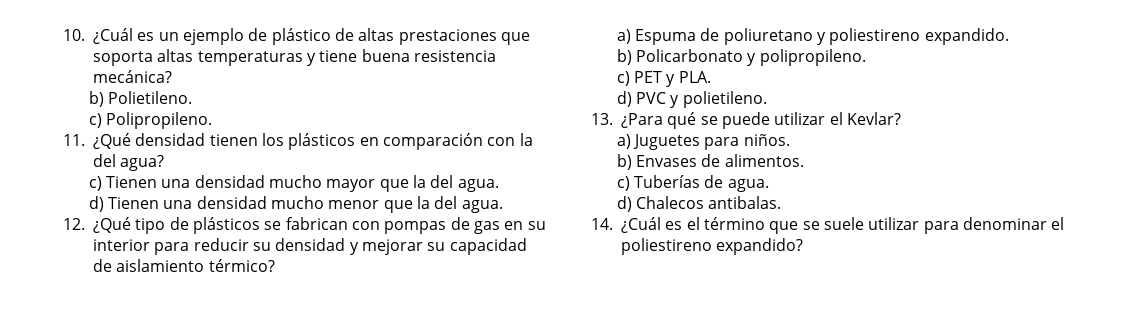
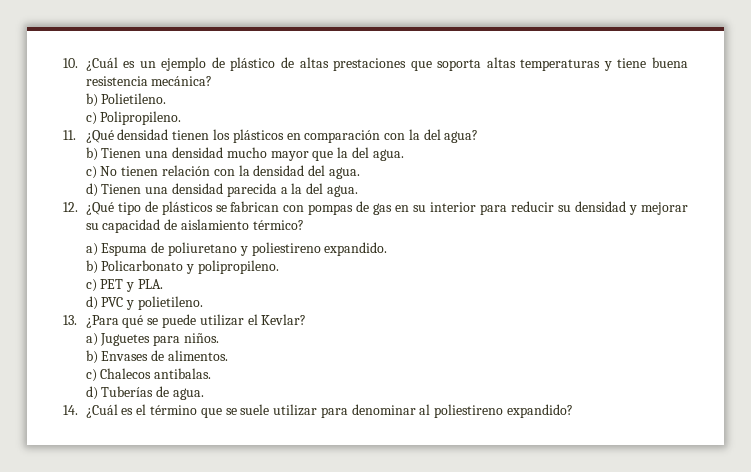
- c) Tienen una densidad mucho mayor que la del agua.
+ b) Tienen una densidad mucho mayor que la del agua.
+ c) No tienen relación con la densidad del agua.
- d) Tienen una densidad mucho menor que la del agua.
+ d) Tienen una densidad parecida a la del agua.
- c) Tuberías de agua.
+ c) Chalecos antibalas.
+ d) Tuberías de agua.
- d) Chalecos antibalas.
- 14. ¿Cuál es el término que se suele utilizar para denominar el poliestireno expandido?
+ 14. ¿Cuál es el término que se suele utilizar para denominar al poliestireno expandido?

